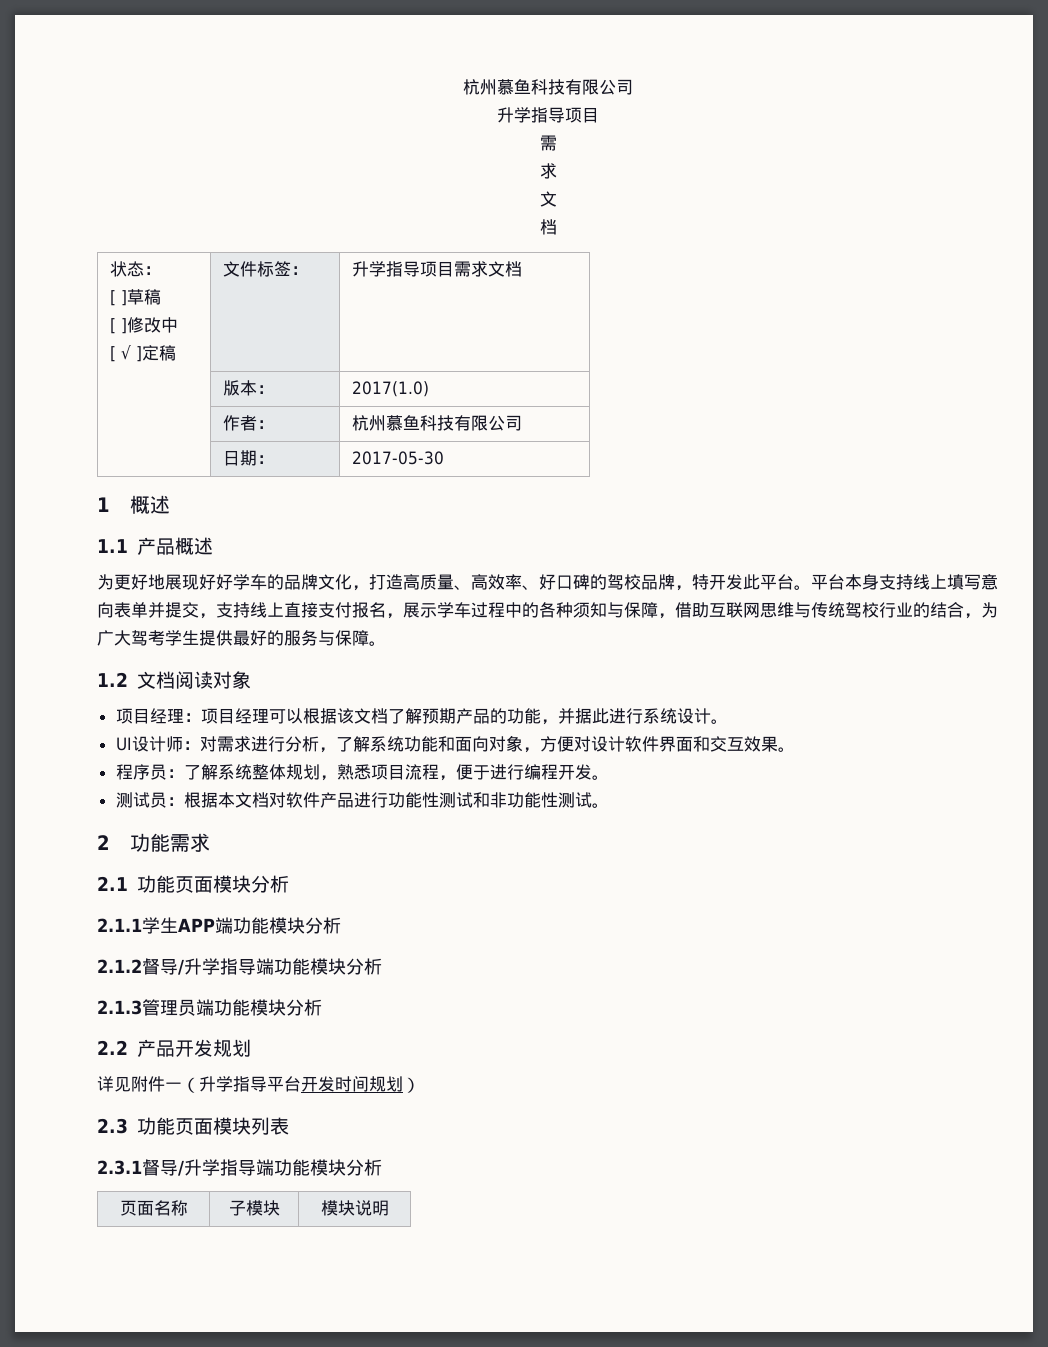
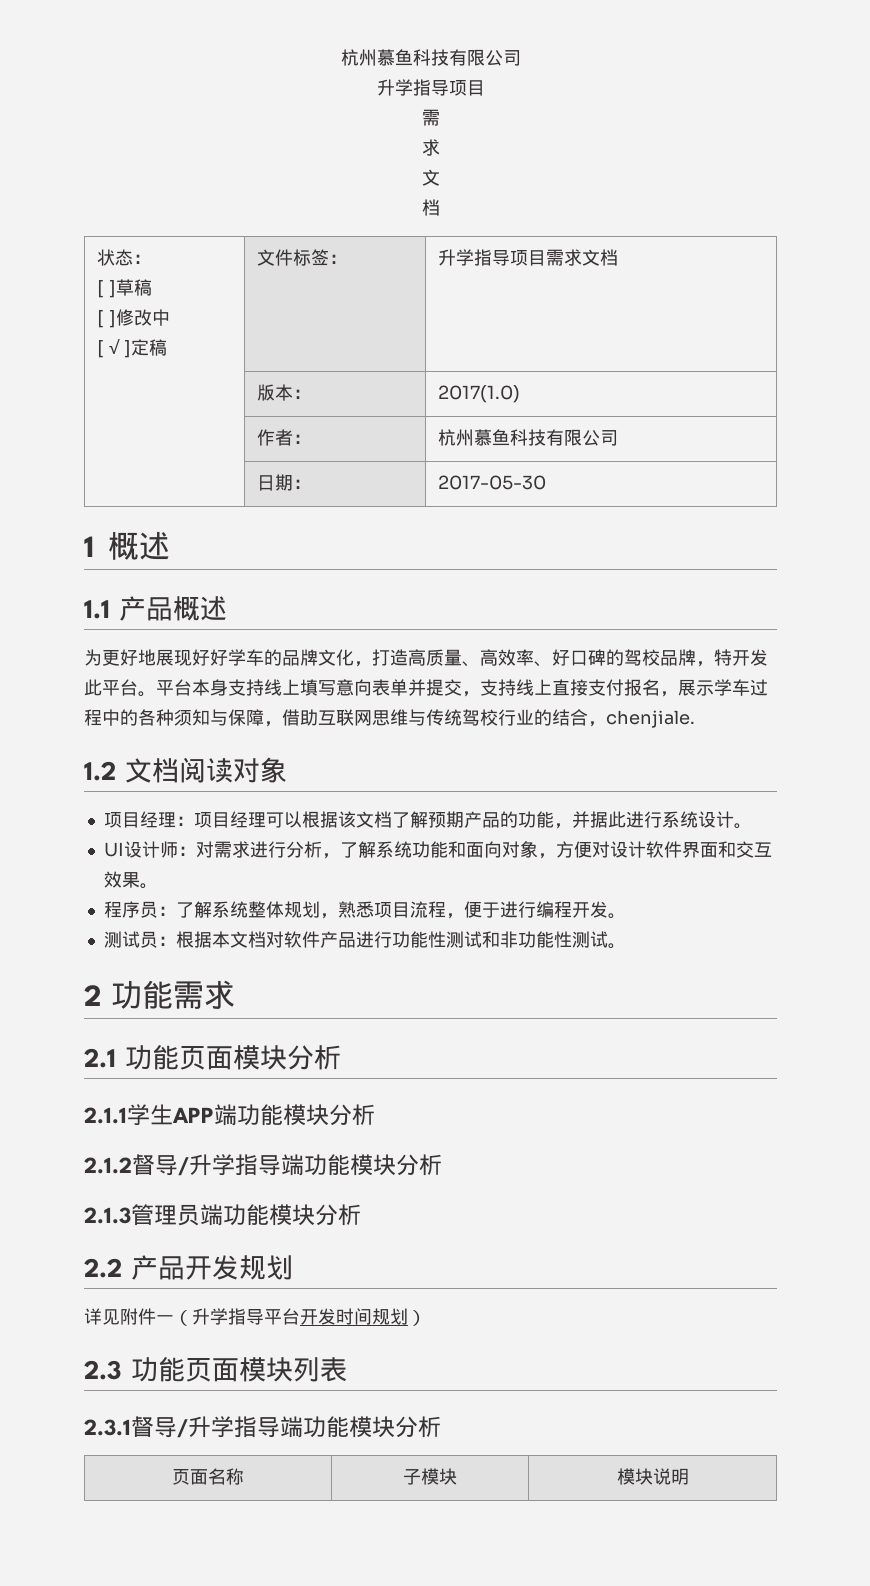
- 平台本身支持线上填写意向表单并提交，支持线上直接支付报名，展示学车过程中的各种须知与保障，借助互联网思维与传统驾校行业的结合，为广大驾考学生提供最好的服务与保障。
+ 平台本身支持线上填写意向表单并提交，支持线上直接支付报名，展示学车过程中的各种须知与保障，借助互联网思维与传统驾校行业的结合，chenjiale.

